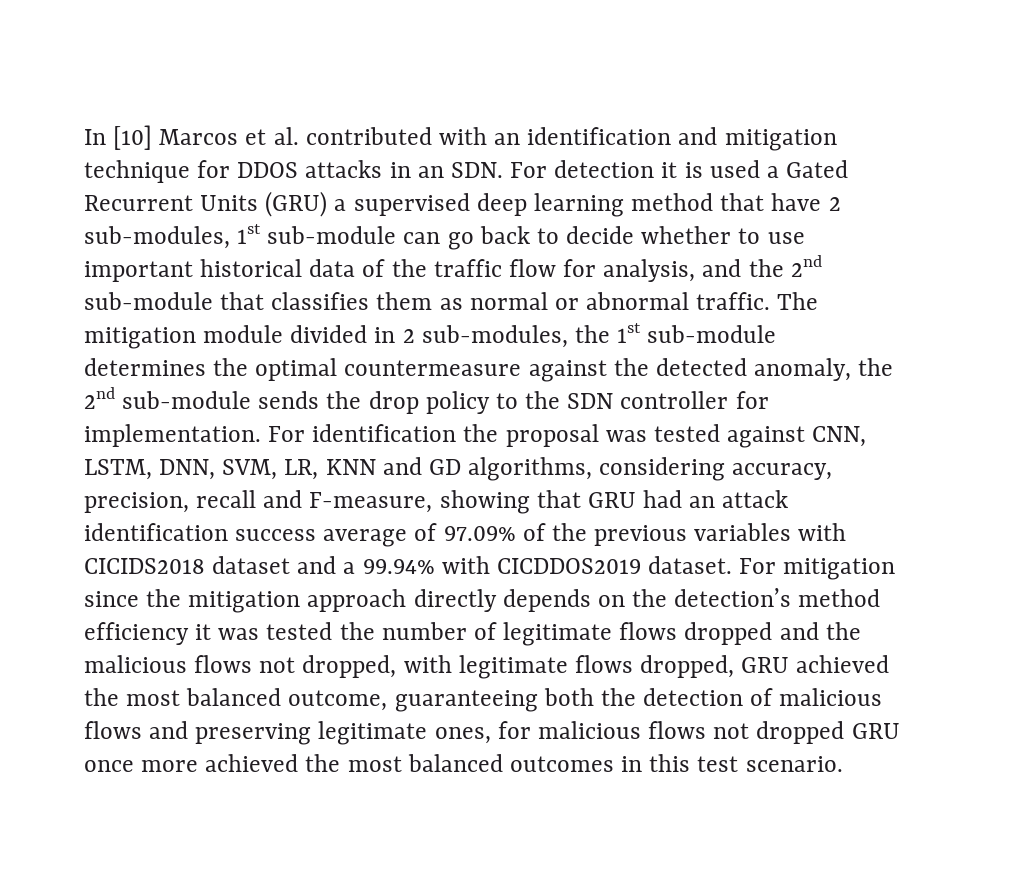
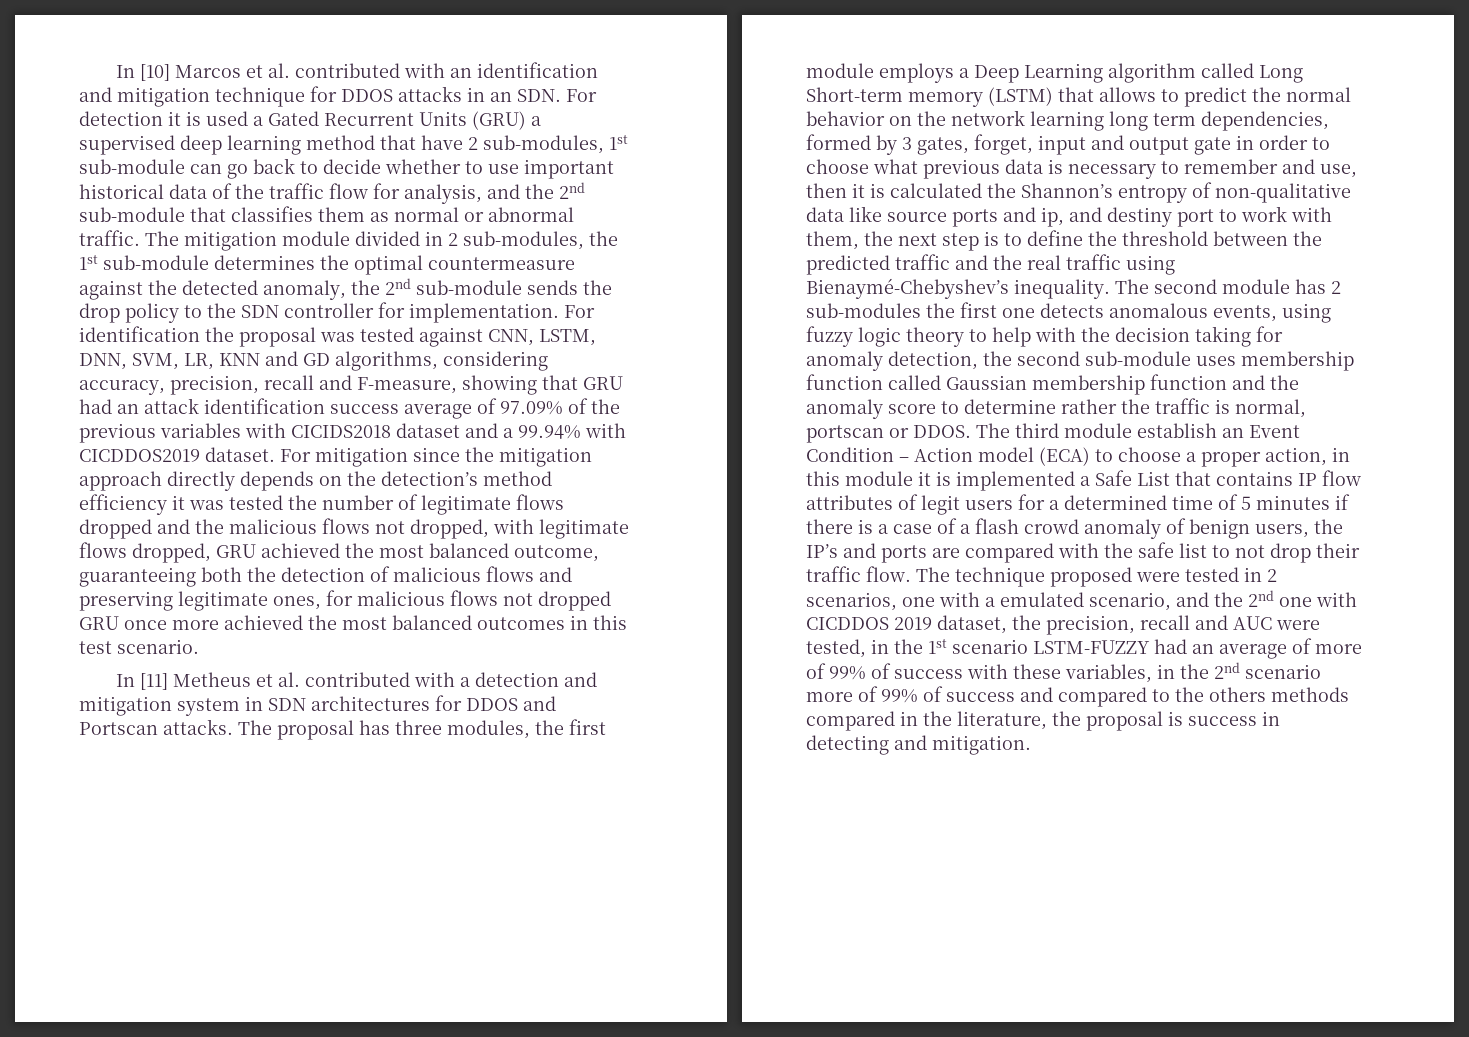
+ In [11] Metheus et al. contributed with a detection and mitigation system in SDN architectures for DDOS and Portscan attacks. The proposal has three modules, the first module employs a Deep Learning algorithm called Long Short-term memory (LSTM) that allows to predict the normal behavior on the network learning long term dependencies, formed by 3 gates, forget, input and output gate in order to choose what previous data is necessary to remember and use, then it is calculated the Shannon’s entropy of non-qualitative data like source ports and ip, and destiny port to work with them, the next step is to define the threshold between the predicted traffic and the real traffic using Bienaymé-Chebyshev’s inequality. The second module has 2 sub-modules the first one detects anomalous events, using fuzzy logic theory to help with the decision taking for anomaly detection, the second sub-module uses membership function called Gaussian membership function and the anomaly score to determine rather the traffic is normal, portscan or DDOS. The third module establish an Event Condition – Action model (ECA) to choose a proper action, in this module it is implemented a Safe List that contains IP flow attributes of legit users for a determined time of 5 minutes if there is a case of a flash crowd anomaly of benign users, the IP’s and ports are compared with the safe list to not drop their traffic flow. The technique proposed were tested in 2 scenarios, one with a emulated scenario, and the 2nd one with CICDDOS 2019 dataset, the precision, recall and AUC were tested, in the 1st scenario LSTM-FUZZY had an average of more of 99% of success with these variables, in the 2nd scenario more of 99% of success and compared to the others methods compared in the literature, the proposal is success in detecting and mitigation.

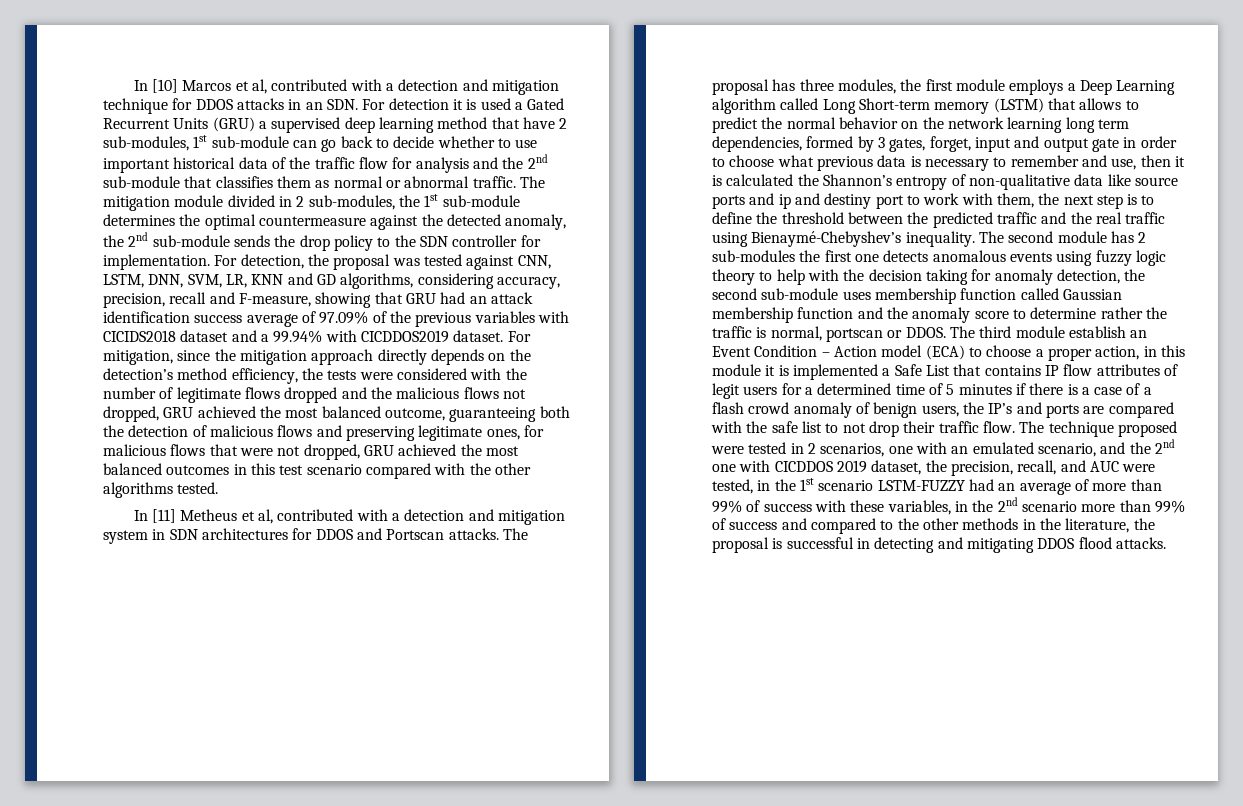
- In [10] Marcos et al. contributed with an identification and mitigation technique for DDOS attacks in an SDN. For detection it is used a Gated Recurrent Units (GRU) a supervised deep learning method that have 2 sub-modules, 1st sub-module can go back to decide whether to use important historical data of the traffic flow for analysis, and the 2nd sub-module that classifies them as normal or abnormal traffic.
+ In [10] Marcos et al, contributed with a detection and mitigation technique for DDOS attacks in an SDN. For detection it is used a Gated Recurrent Units (GRU) a supervised deep learning method that have 2 sub-modules, 1st sub-module can go back to decide whether to use important historical data of the traffic flow for analysis and the 2nd sub-module that classifies them as normal or abnormal traffic.
- For identification the proposal was tested against CNN, LSTM, DNN, SVM, LR, KNN and GD algorithms, considering accuracy, precision, recall and F-measure, showing that GRU had an attack identification success average of 97.09% of the previous variables with CICIDS2018 dataset and a 99.94% with CICDDOS2019 dataset.
+ For detection, the proposal was tested against CNN, LSTM, DNN, SVM, LR, KNN and GD algorithms, considering accuracy, precision, recall and F-measure, showing that GRU had an attack identification success average of 97.09% of the previous variables with CICIDS2018 dataset and a 99.94% with CICDDOS2019 dataset.
- For mitigation since the mitigation approach directly depends on the detection’s method efficiency it was tested the number of legitimate flows dropped and the malicious flows not dropped, with legitimate flows dropped, GRU achieved the most balanced outcome, guaranteeing both the detection of malicious flows and preserving legitimate ones, for malicious flows not dropped GRU once more achieved the most balanced outcomes in this test scenario.
+ For mitigation, since the mitigation approach directly depends on the detection’s method efficiency, the tests were considered with the number of legitimate flows dropped and the malicious flows not dropped, GRU achieved the most balanced outcome, guaranteeing both the detection of malicious flows and preserving legitimate ones, for malicious flows that were not dropped, GRU achieved the most balanced outcomes in this test scenario compared with the other algorithms tested.
- In [11] Metheus et al. contributed with a detection and mitigation system in SDN architectures for DDOS and Portscan attacks.
+ In [11] Metheus et al, contributed with a detection and mitigation system in SDN architectures for DDOS and Portscan attacks.
- The proposal has three modules, the first module employs a Deep Learning algorithm called Long Short-term memory (LSTM) that allows to predict the normal behavior on the network learning long term dependencies, formed by 3 gates, forget, input and output gate in order to choose what previous data is necessary to remember and use, then it is calculated the Shannon’s entropy of non-qualitative data like source ports and ip, and destiny port to work with them, the next step is to define the threshold between the predicted traffic and the real traffic using Bienaymé-Chebyshev’s inequality.
+ The proposal has three modules, the first module employs a Deep Learning algorithm called Long Short-term memory (LSTM) that allows to predict the normal behavior on the network learning long term dependencies, formed by 3 gates, forget, input and output gate in order to choose what previous data is necessary to remember and use, then it is calculated the Shannon’s entropy of non-qualitative data like source ports and ip and destiny port to work with them, the next step is to define the threshold between the predicted traffic and the real traffic using Bienaymé-Chebyshev’s inequality.
- The second module has 2 sub-modules the first one detects anomalous events, using fuzzy logic theory to help with the decision taking for anomaly detection, the second sub-module uses membership function called Gaussian membership function and the anomaly score to determine rather the traffic is normal, portscan or DDOS.
+ The second module has 2 sub-modules the first one detects anomalous events using fuzzy logic theory to help with the decision taking for anomaly detection, the second sub-module uses membership function called Gaussian membership function and the anomaly score to determine rather the traffic is normal, portscan or DDOS.
- The technique proposed were tested in 2 scenarios, one with a emulated scenario, and the 2nd one with CICDDOS 2019 dataset, the precision, recall and AUC were tested, in the 1st scenario LSTM-FUZZY had an average of more of 99% of success with these variables, in the 2nd scenario more of 99% of success and compared to the others methods compared in the literature, the proposal is success in detecting and mitigation.
+ The technique proposed were tested in 2 scenarios, one with an emulated scenario, and the 2nd one with CICDDOS 2019 dataset, the precision, recall, and AUC were tested, in the 1st scenario LSTM-FUZZY had an average of more than 99% of success with these variables, in the 2nd scenario more than 99% of success and compared to the other methods in the literature, the proposal is successful in detecting and mitigating DDOS flood attacks.

